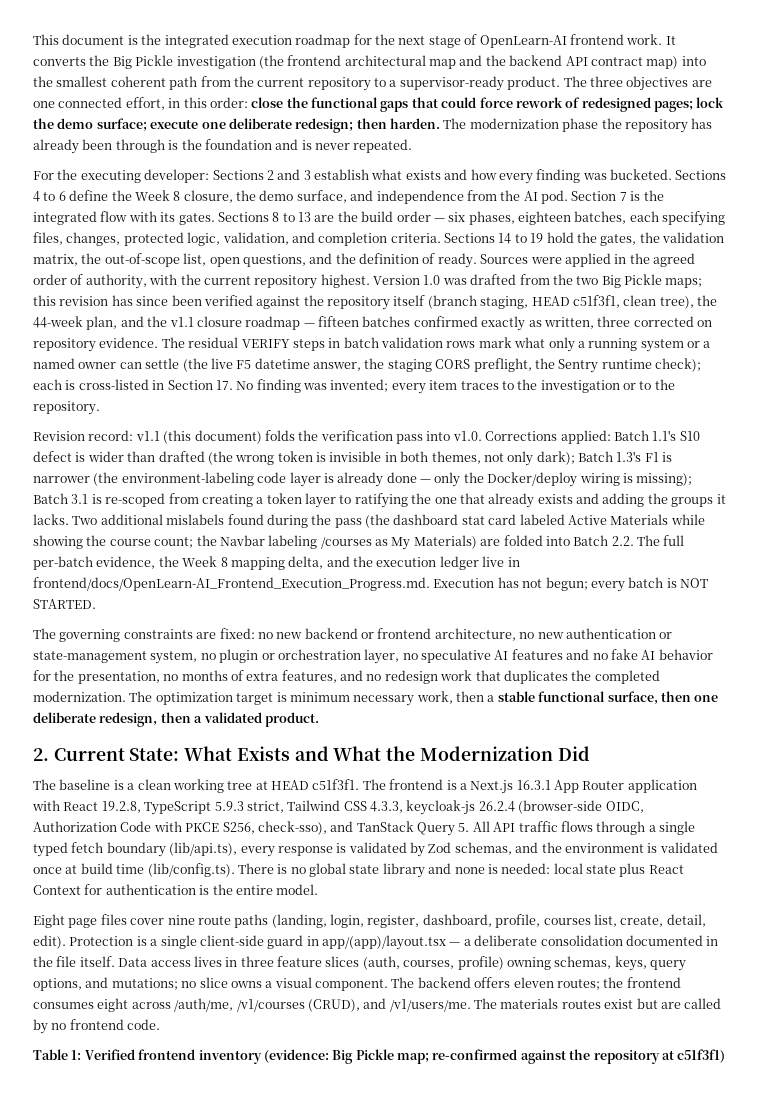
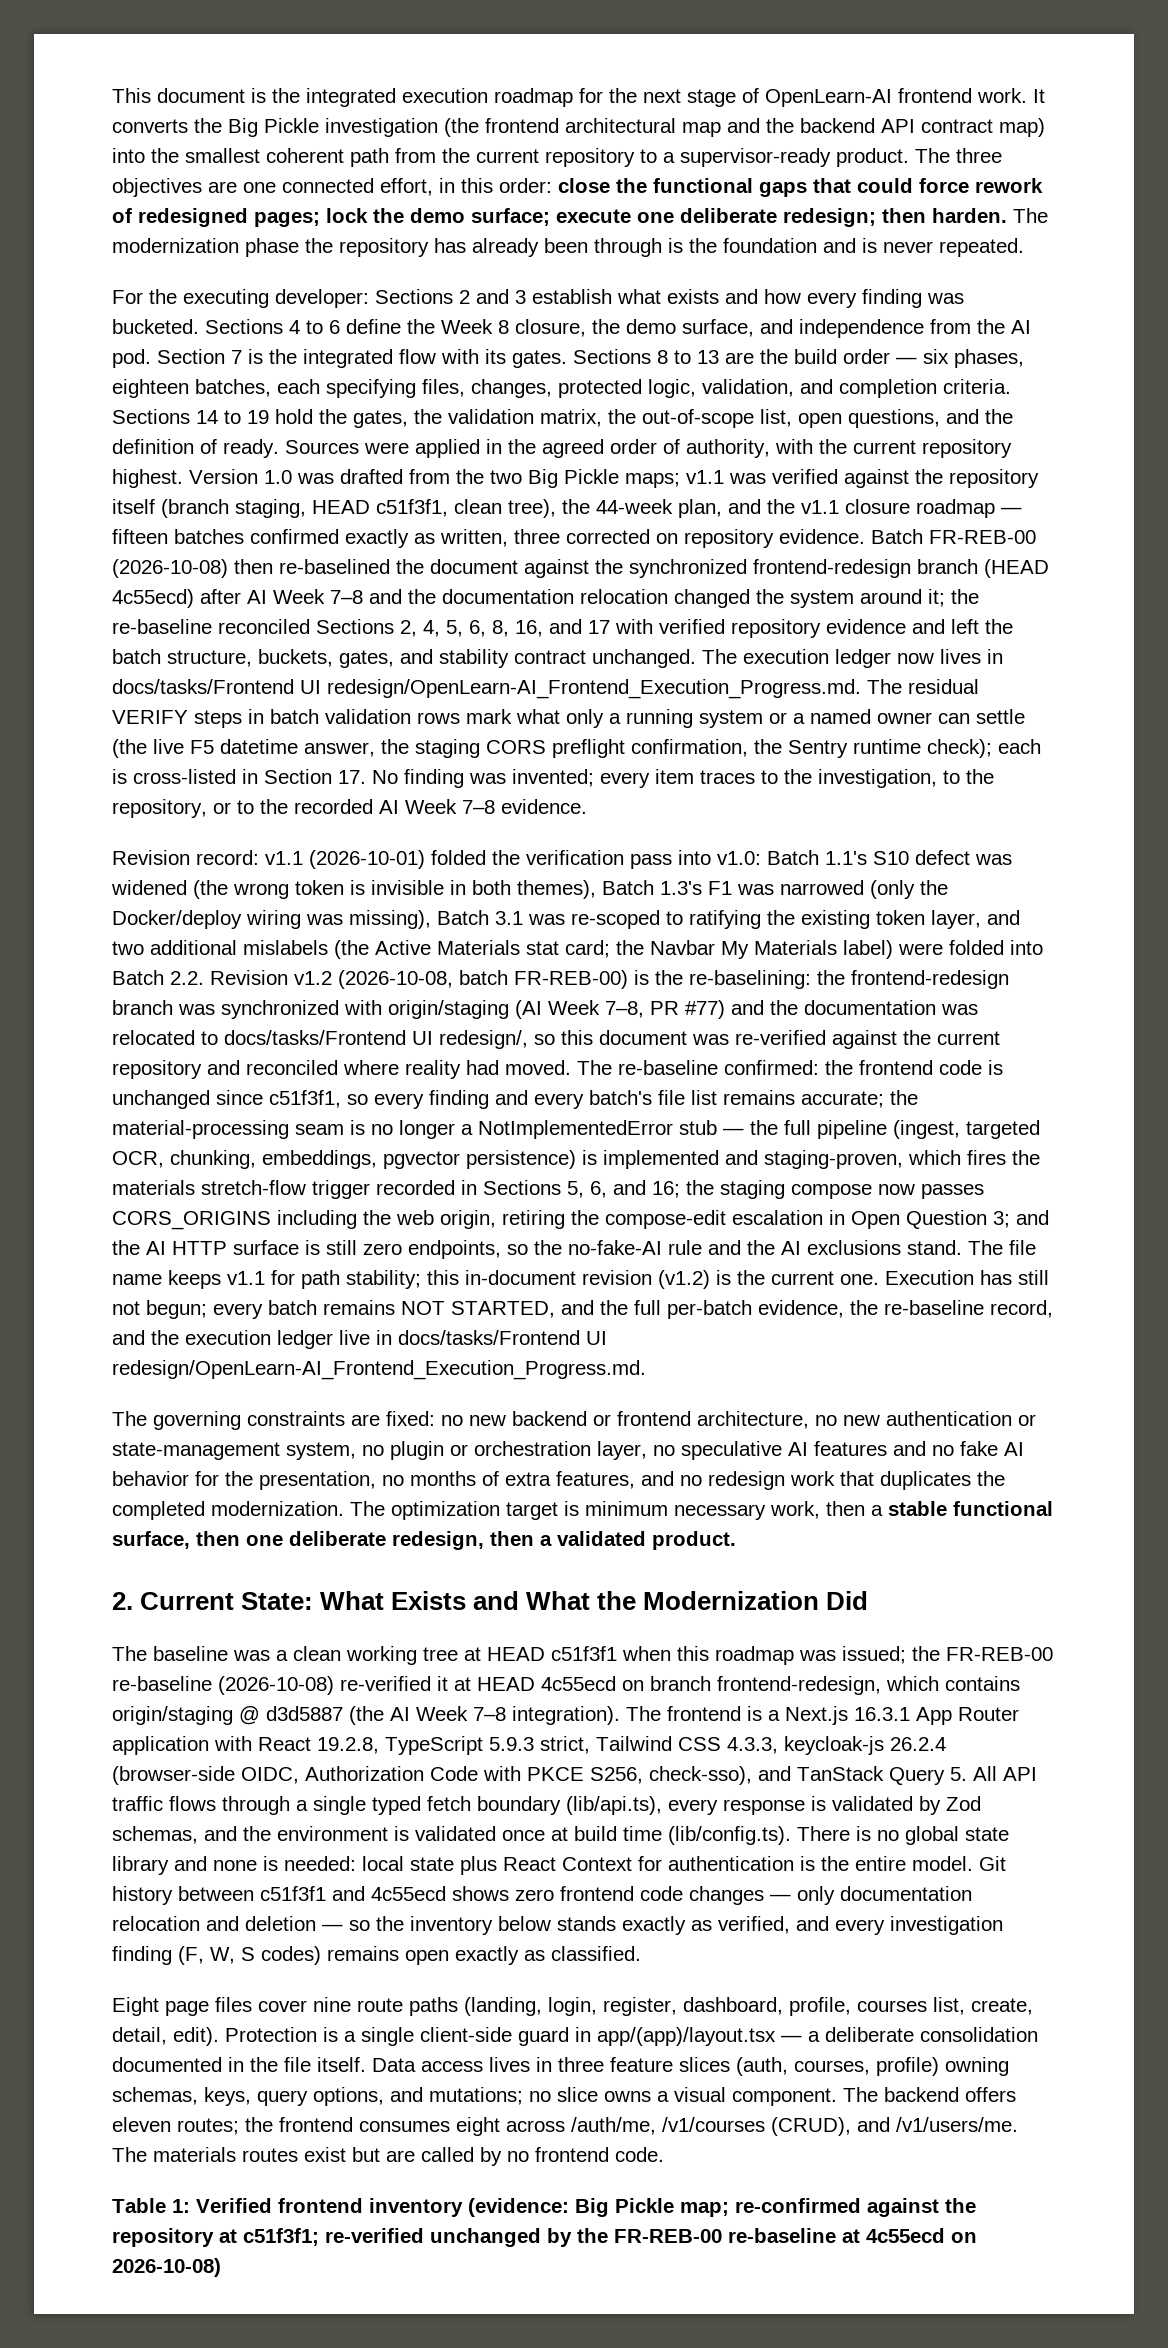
- Version 1.0 was drafted from the two Big Pickle maps; this revision has since been verified against the repository itself (branch staging, HEAD c51f3f1, clean tree), the 44-week plan, and the v1.1 closure roadmap — fifteen batches confirmed exactly as written, three corrected on repository evidence.
+ Version 1.0 was drafted from the two Big Pickle maps; v1.1 was verified against the repository itself (branch staging, HEAD c51f3f1, clean tree), the 44-week plan, and the v1.1 closure roadmap — fifteen batches confirmed exactly as written, three corrected on repository evidence.
- The residual VERIFY steps in batch validation rows mark what only a running system or a named owner can settle (the live F5 datetime answer, the staging CORS preflight, the Sentry runtime check); each is cross-listed in Section 17. No finding was invented; every item traces to the investigation or to the repository.
+ Batch FR-REB-00 (2026-10-08) then re-baselined the document against the synchronized frontend-redesign branch (HEAD 4c55ecd) after AI Week 7–8 and the documentation relocation changed the system around it; the re-baseline reconciled Sections 2, 4, 5, 6, 8, 16, and 17 with verified repository evidence and left the batch structure, buckets, gates, and stability contract unchanged. The execution ledger now lives in docs/tasks/Frontend UI redesign/OpenLearn-AI_Frontend_Execution_Progress.md. The residual VERIFY steps in batch validation rows mark what only a running system or a named owner can settle (the live F5 datetime answer, the staging CORS preflight confirmation, the Sentry runtime check); each is cross-listed in Section 17. No finding was invented; every item traces to the investigation, to the repository, or to the recorded AI Week 7–8 evidence.
- Revision record: v1.1 (this document) folds the verification pass into v1.0. Corrections applied: Batch 1.1's S10 defect is wider than drafted (the wrong token is invisible in both themes, not only dark); Batch 1.3's F1 is narrower (the environment-labeling code layer is already done — only the Docker/deploy wiring is missing); Batch 3.1 is re-scoped from creating a token layer to ratifying the one that already exists and adding the groups it lacks. Two additional mislabels found during the pass (the dashboard stat card labeled Active Materials while showing the course count; the Navbar labeling /courses as My Materials) are folded into Batch 2.2. The full per-batch evidence, the Week 8 mapping delta, and the execution ledger live in frontend/docs/OpenLearn-AI_Frontend_Execution_Progress.md. Execution has not begun; every batch is NOT STARTED.
+ Revision record: v1.1 (2026-10-01) folded the verification pass into v1.0: Batch 1.1's S10 defect was widened (the wrong token is invisible in both themes), Batch 1.3's F1 was narrowed (only the Docker/deploy wiring was missing), Batch 3.1 was re-scoped to ratifying the existing token layer, and two additional mislabels (the Active Materials stat card; the Navbar My Materials label) were folded into Batch 2.2. Revision v1.2 (2026-10-08, batch FR-REB-00) is the re-baselining: the frontend-redesign branch was synchronized with origin/staging (AI Week 7–8, PR #77) and the documentation was relocated to docs/tasks/Frontend UI redesign/, so this document was re-verified against the current repository and reconciled where reality had moved. The re-baseline confirmed: the frontend code is unchanged since c51f3f1, so every finding and every batch's file list remains accurate; the material-processing seam is no longer a NotImplementedError stub — the full pipeline (ingest, targeted OCR, chunking, embeddings, pgvector persistence) is implemented and staging-proven, which fires the materials stretch-flow trigger recorded in Sections 5, 6, and 16; the staging compose now passes CORS_ORIGINS including the web origin, retiring the compose-edit escalation in Open Question 3; and the AI HTTP surface is still zero endpoints, so the no-fake-AI rule and the AI exclusions stand. The file name keeps v1.1 for path stability; this in-document revision (v1.2) is the current one. Execution has still not begun; every batch remains NOT STARTED, and the full per-batch evidence, the re-baseline record, and the execution ledger live in docs/tasks/Frontend UI redesign/OpenLearn-AI_Frontend_Execution_Progress.md.
- The baseline is a clean working tree at HEAD c51f3f1.
+ The baseline was a clean working tree at HEAD c51f3f1 when this roadmap was issued; the FR-REB-00 re-baseline (2026-10-08) re-verified it at HEAD 4c55ecd on branch frontend-redesign, which contains origin/staging @ d3d5887 (the AI Week 7–8 integration).
+ Git history between c51f3f1 and 4c55ecd shows zero frontend code changes — only documentation relocation and deletion — so the inventory below stands exactly as verified, and every investigation finding (F, W, S codes) remains open exactly as classified.
- Table 1: Verified frontend inventory (evidence: Big Pickle map; re-confirmed against the repository at c51f3f1)
+ Table 1: Verified frontend inventory (evidence: Big Pickle map; re-confirmed against the repository at c51f3f1; re-verified unchanged by the FR-REB-00 re-baseline at 4c55ecd on 2026-10-08)

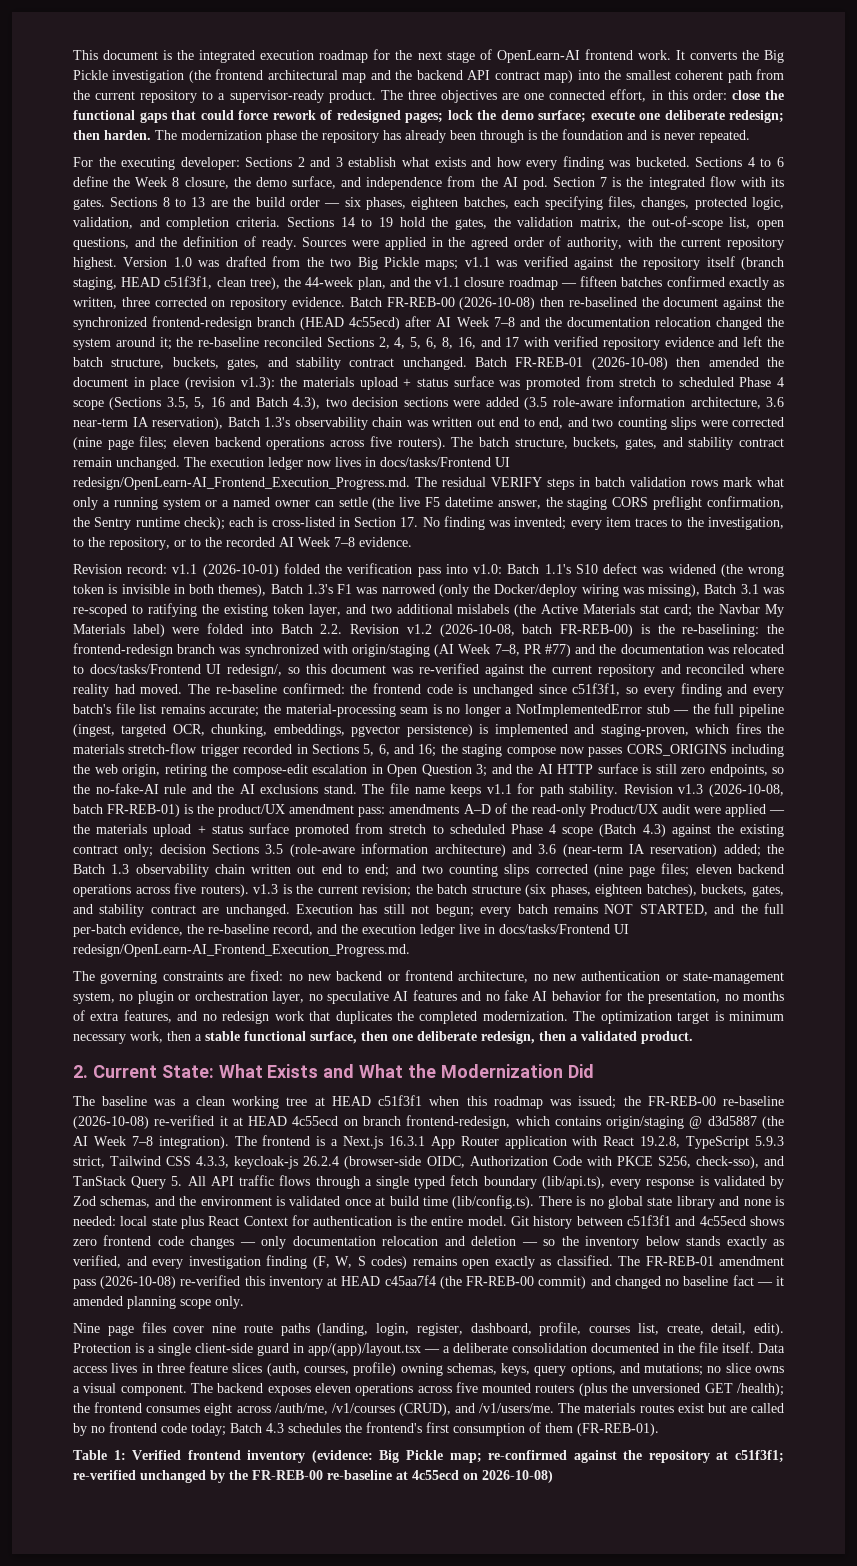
+ Batch FR-REB-01 (2026-10-08) then amended the document in place (revision v1.3): the materials upload + status surface was promoted from stretch to scheduled Phase 4 scope (Sections 3.5, 5, 16 and Batch 4.3), two decision sections were added (3.5 role-aware information architecture, 3.6 near-term IA reservation), Batch 1.3's observability chain was written out end to end, and two counting slips were corrected (nine page files; eleven backend operations across five routers). The batch structure, buckets, gates, and stability contract remain unchanged.
- The file name keeps v1.1 for path stability; this in-document revision (v1.2) is the current one.
+ The file name keeps v1.1 for path stability. Revision v1.3 (2026-10-08, batch FR-REB-01) is the product/UX amendment pass: amendments A–D of the read-only Product/UX audit were applied — the materials upload + status surface promoted from stretch to scheduled Phase 4 scope (Batch 4.3) against the existing contract only; decision Sections 3.5 (role-aware information architecture) and 3.6 (near-term IA reservation) added; the Batch 1.3 observability chain written out end to end; and two counting slips corrected (nine page files; eleven backend operations across five routers). v1.3 is the current revision; the batch structure (six phases, eighteen batches), buckets, gates, and stability contract are unchanged.
- Git history between c51f3f1 and 4c55ecd shows zero frontend code changes — only documentation relocation and deletion — so the inventory below stands exactly as verified, and every investigation finding (F, W, S codes) remains open exactly as classified.
- Eight page files cover nine route paths (landing, login, register, dashboard, profile, courses list, create, detail, edit).
+ Git history between c51f3f1 and 4c55ecd shows zero frontend code changes — only documentation relocation and deletion — so the inventory below stands exactly as verified, and every investigation finding (F, W, S codes) remains open exactly as classified. The FR-REB-01 amendment pass (2026-10-08) re-verified this inventory at HEAD c45aa7f4 (the FR-REB-00 commit) and changed no baseline fact — it amended planning scope only.
+ Nine page files cover nine route paths (landing, login, register, dashboard, profile, courses list, create, detail, edit).
- The backend offers eleven routes; the frontend consumes eight across /auth/me, /v1/courses (CRUD), and /v1/users/me.
+ The backend exposes eleven operations across five mounted routers (plus the unversioned GET /health); the frontend consumes eight across /auth/me, /v1/courses (CRUD), and /v1/users/me.
- The materials routes exist but are called by no frontend code.
+ The materials routes exist but are called by no frontend code today; Batch 4.3 schedules the frontend's first consumption of them (FR-REB-01).

